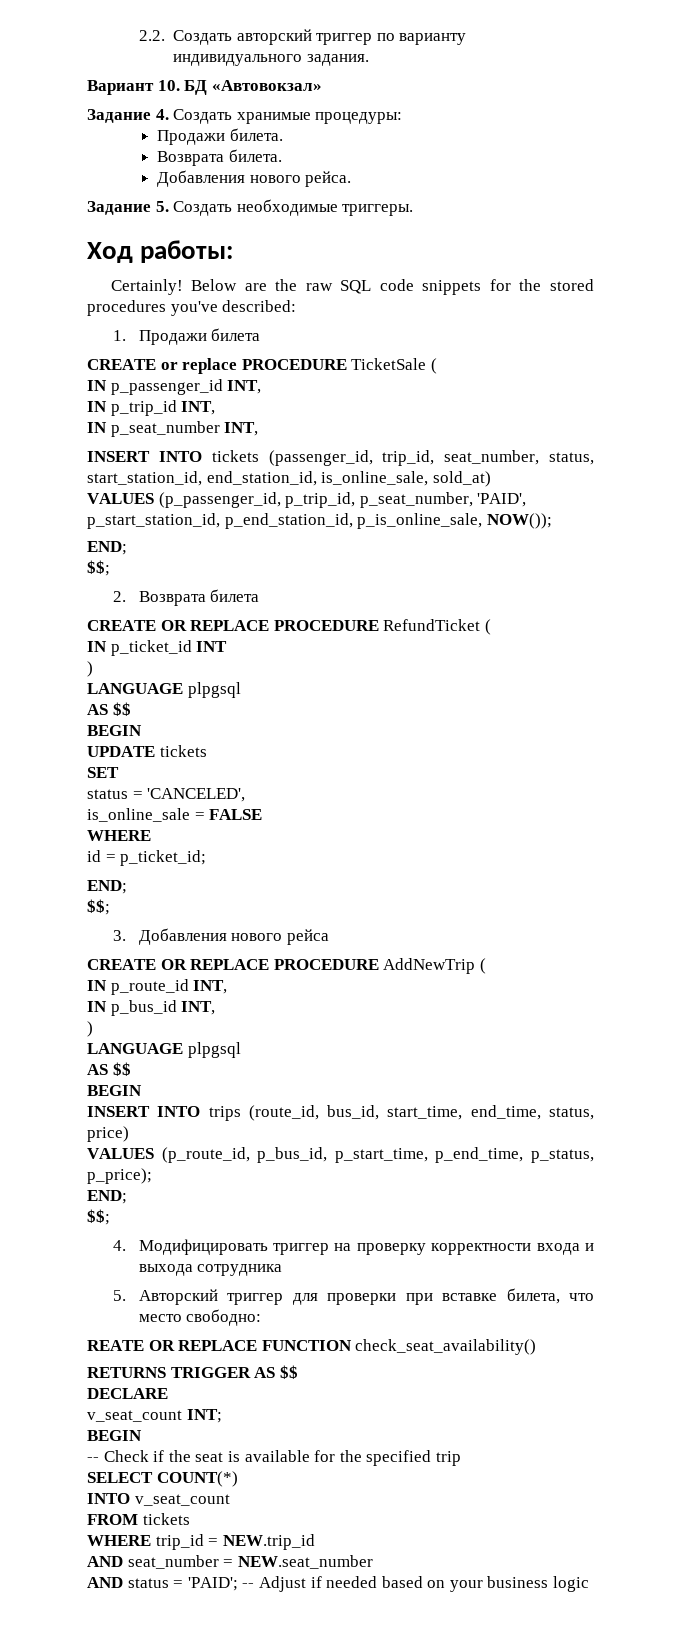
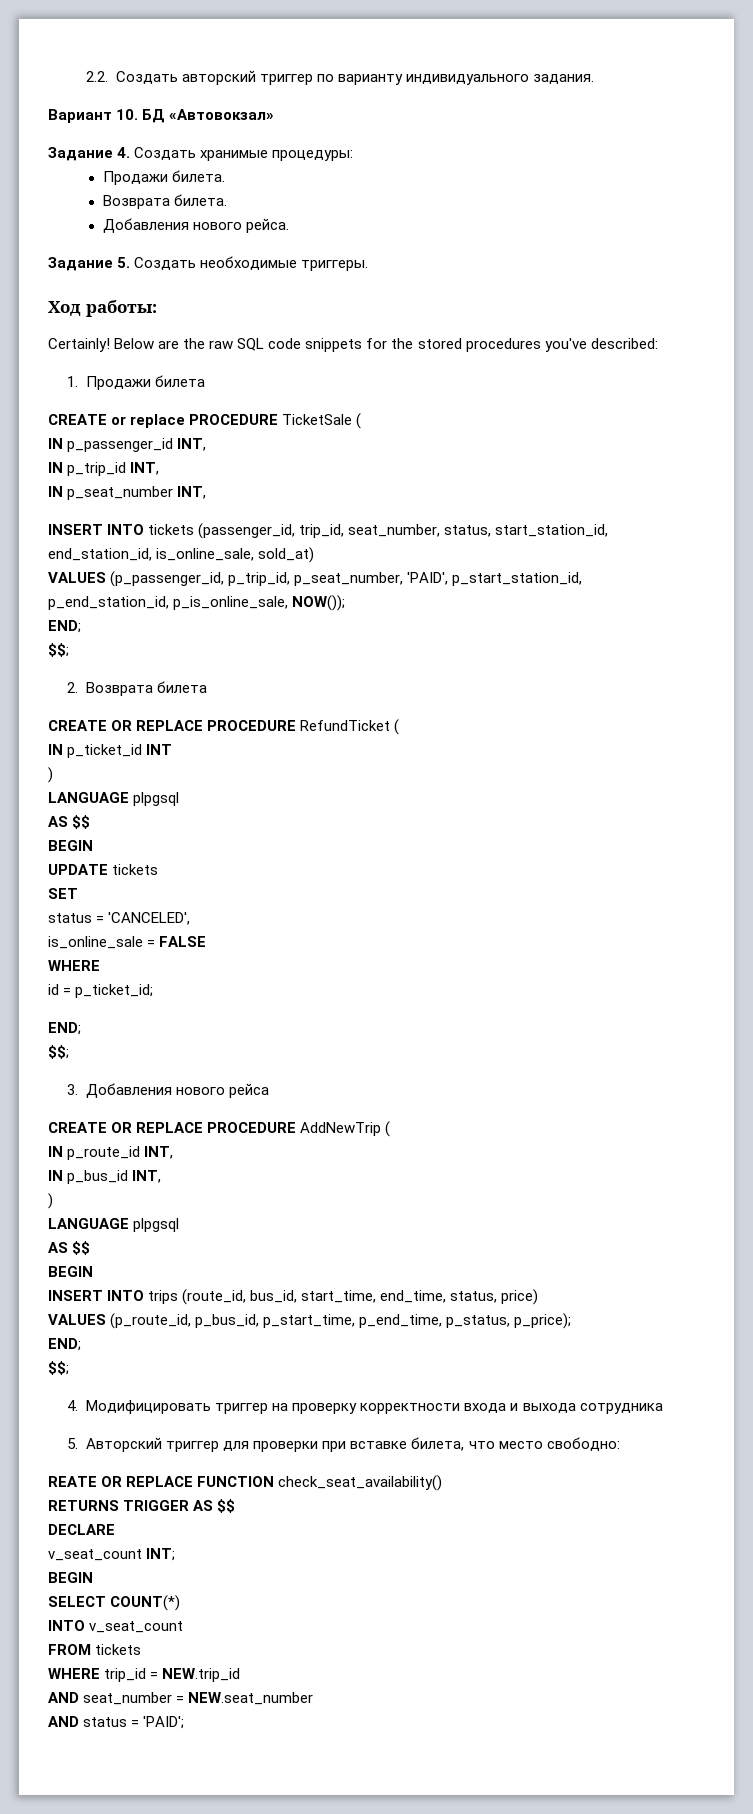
- -- Check if the seat is available for the specified trip
- AND status = 'PAID'; -- Adjust if needed based on your business logic
+ AND status = 'PAID';

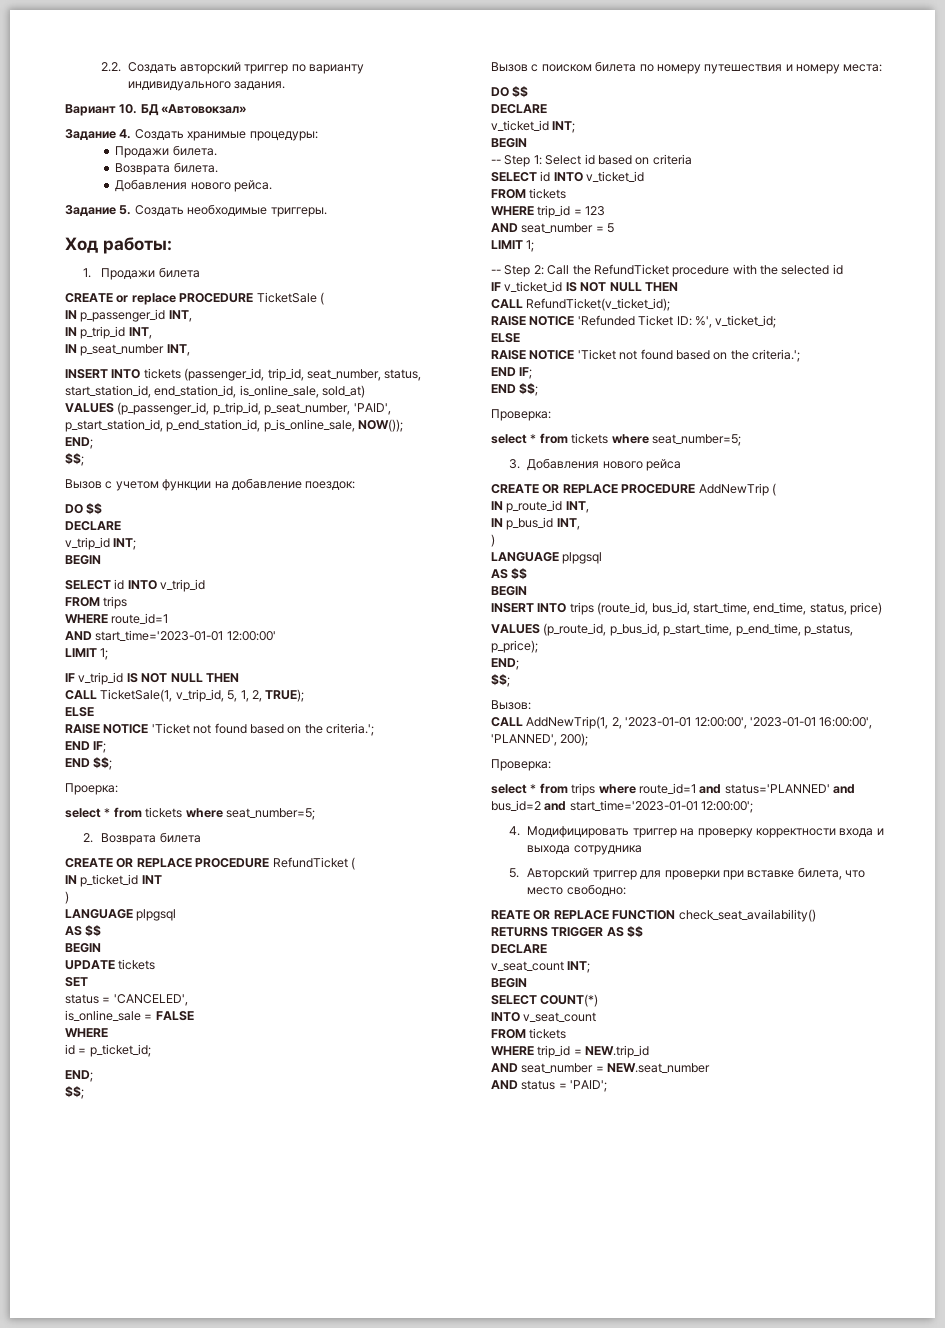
- Certainly! Below are the raw SQL code snippets for the stored procedures you've described:
+ Вызов с учетом функции на добавление поездок:
+ DO $$
+ DECLARE
+ v_trip_id INT;
+ BEGIN
+ SELECT id INTO v_trip_id
+ FROM trips
+ WHERE route_id=1
+ AND start_time='2023-01-01 12:00:00'
+ LIMIT 1;
+ IF v_trip_id IS NOT NULL THEN
+ CALL TicketSale(1, v_trip_id, 5, 1, 2, TRUE);
+ ELSE
+ RAISE NOTICE 'Ticket not found based on the criteria.';
+ END IF;
+ END $$;
+ Проерка:
+ select * from tickets where seat_number=5;
+ Вызов с поиском билета по номеру путешествия и номеру места:
+ DO $$
+ DECLARE
+ v_ticket_id INT;
+ BEGIN
+ -- Step 1: Select id based on criteria
+ SELECT id INTO v_ticket_id
+ FROM tickets
+ WHERE trip_id = 123
+ AND seat_number = 5
+ LIMIT 1;
+ -- Step 2: Call the RefundTicket procedure with the selected id
+ IF v_ticket_id IS NOT NULL THEN
+ CALL RefundTicket(v_ticket_id);
+ RAISE NOTICE 'Refunded Ticket ID: %', v_ticket_id;
+ ELSE
+ RAISE NOTICE 'Ticket not found based on the criteria.';
+ END IF;
+ END $$;
+ Проверка:
+ select * from tickets where seat_number=5;
+ Вызов:
+ CALL AddNewTrip(1, 2, '2023-01-01 12:00:00', '2023-01-01 16:00:00', 'PLANNED', 200);
+ Проверка:
+ select * from trips where route_id=1 and status='PLANNED' and bus_id=2 and start_time='2023-01-01 12:00:00';

